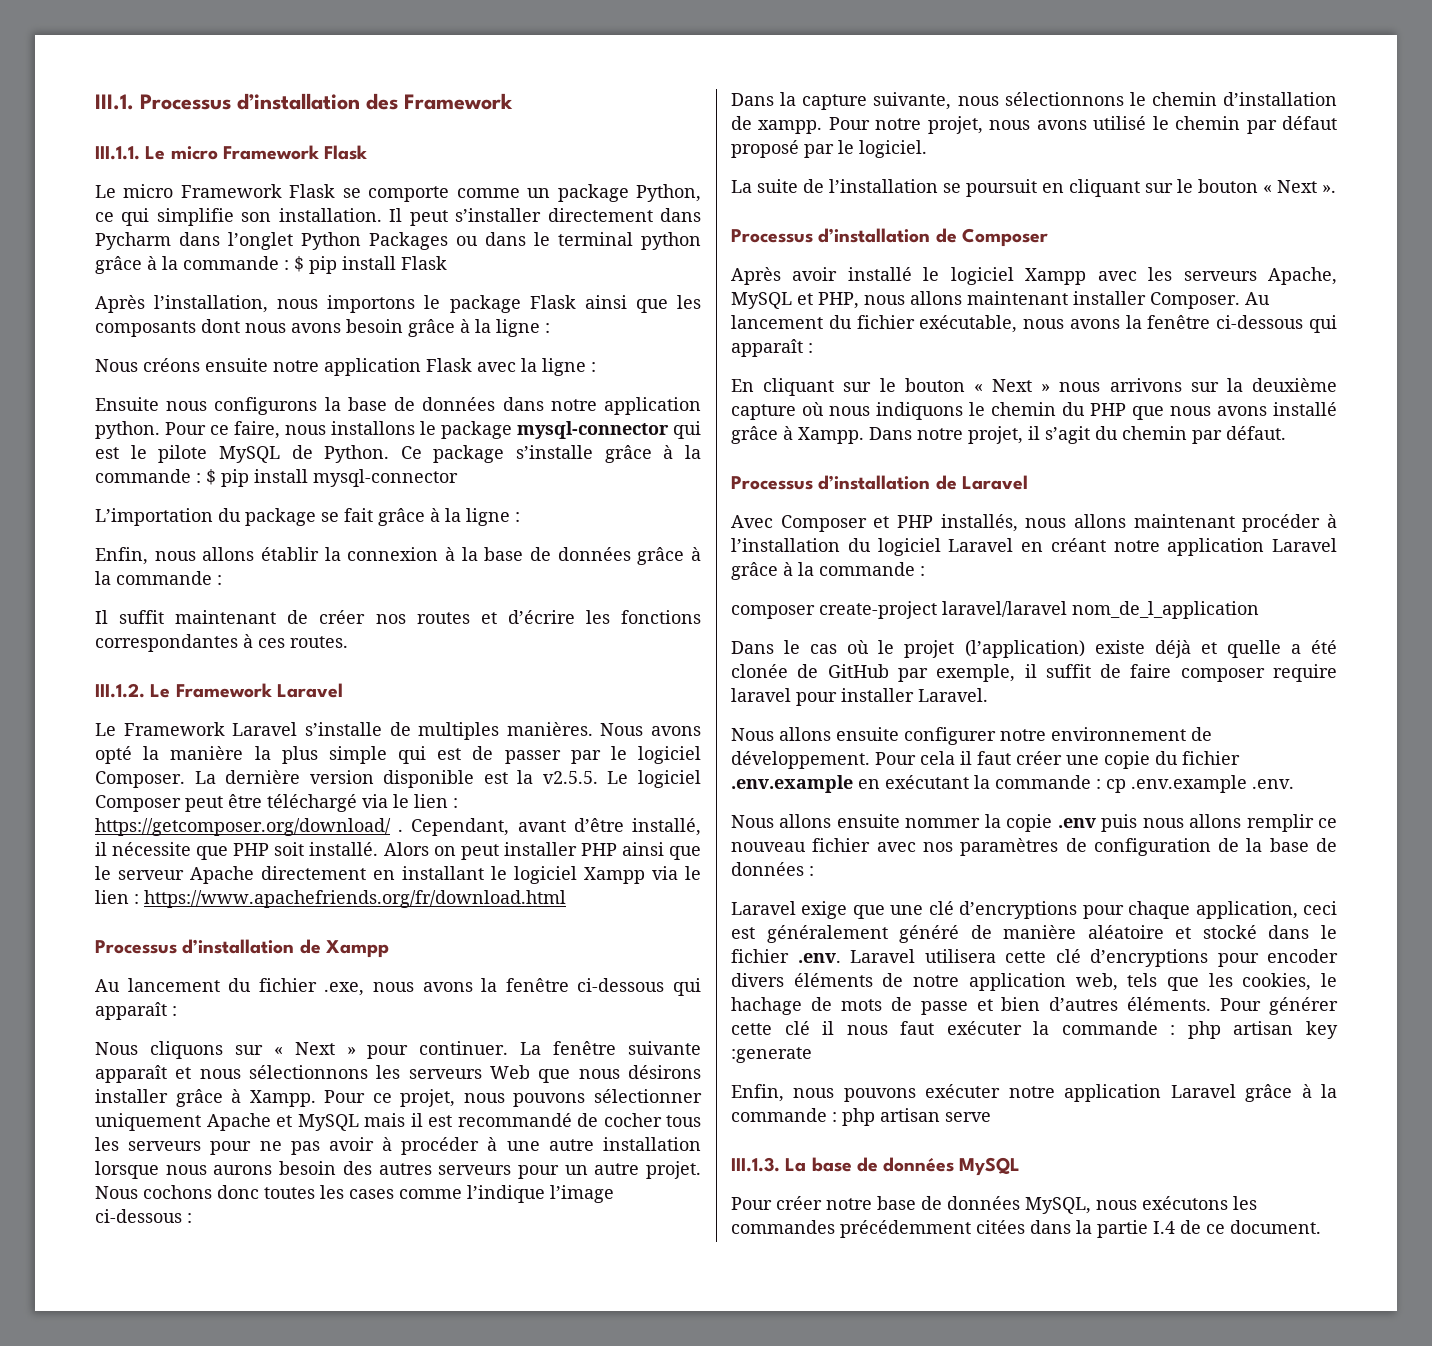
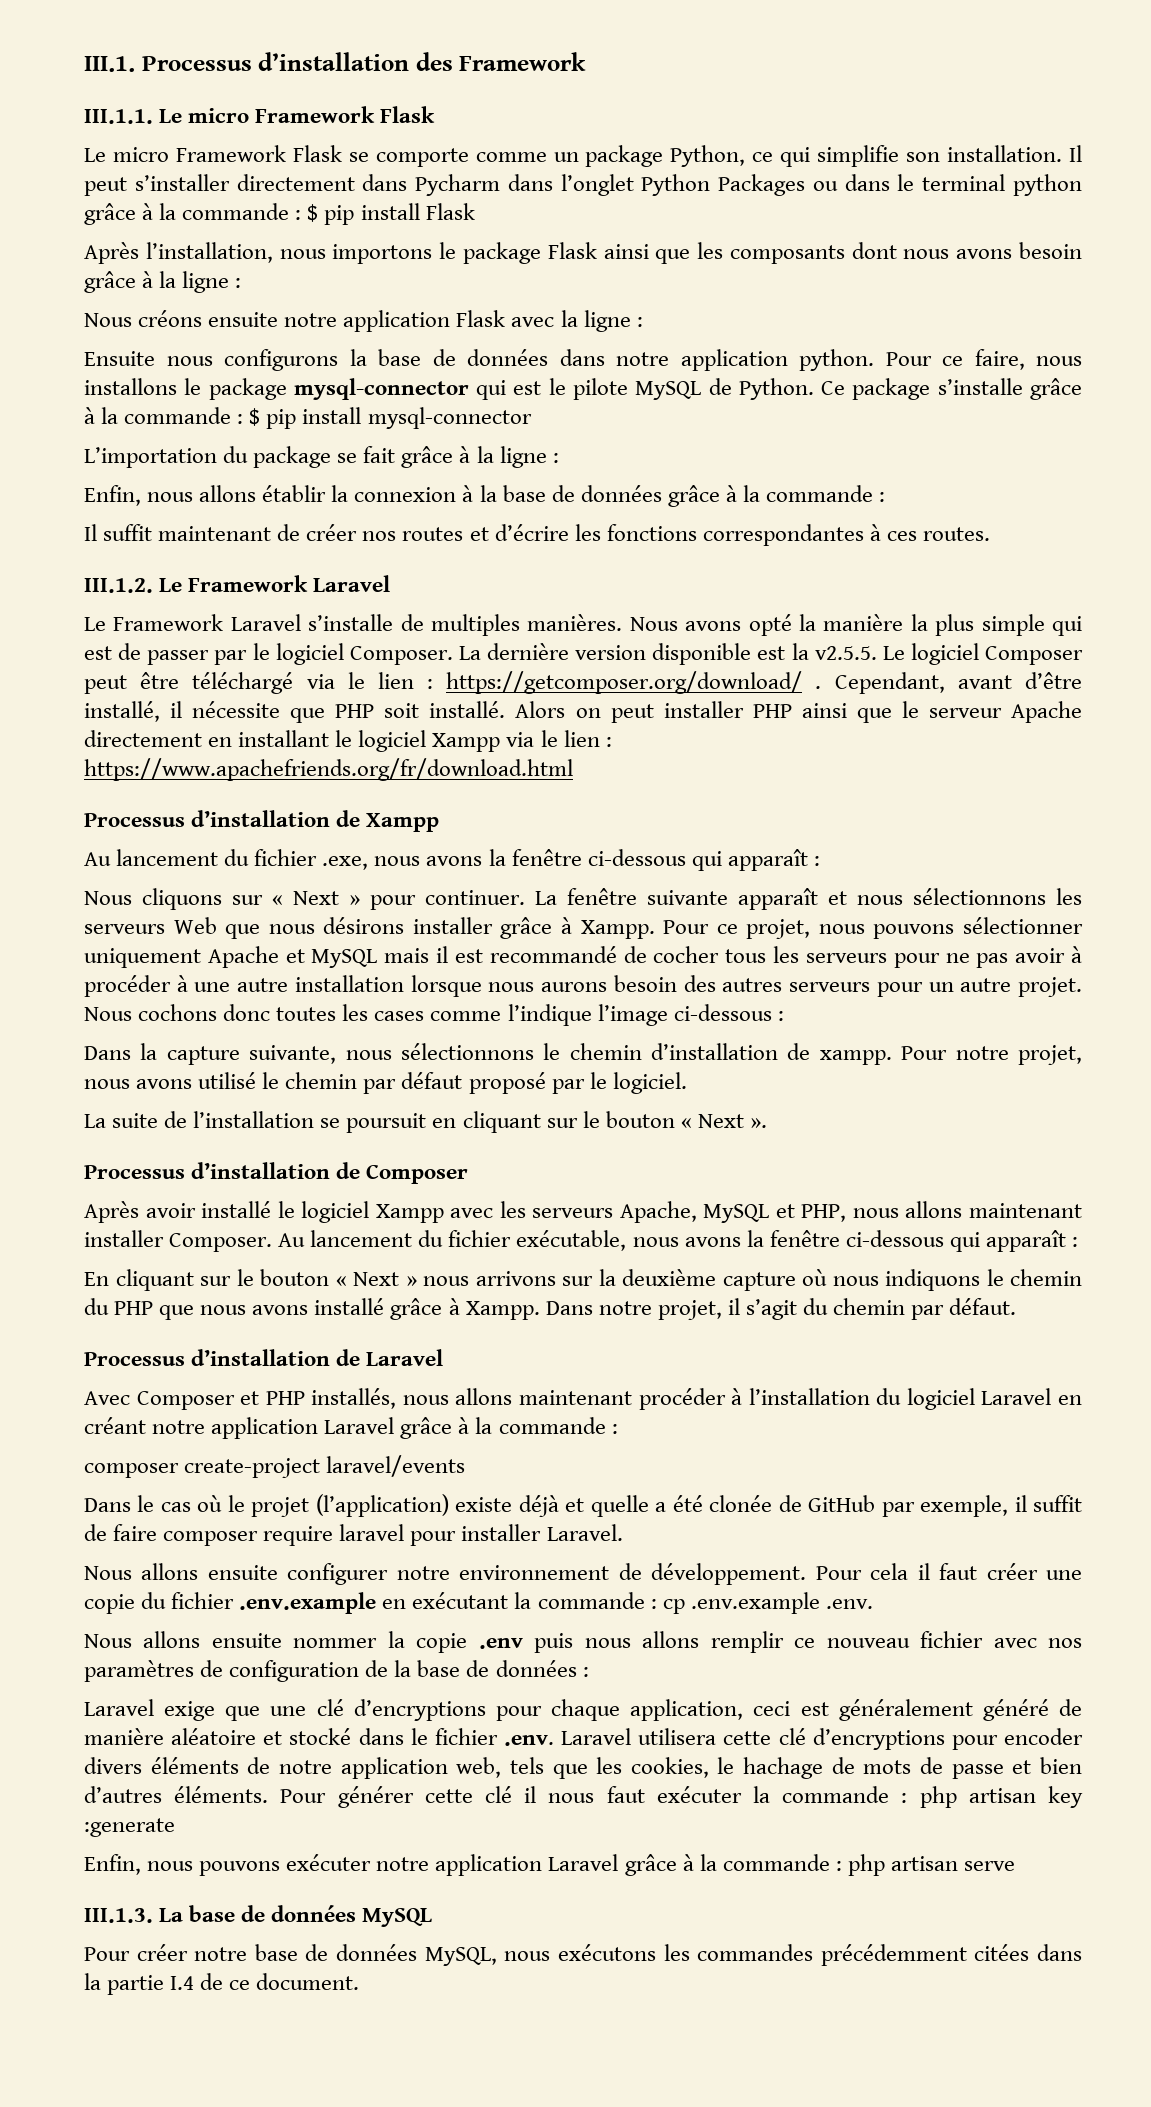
- composer create-project laravel/laravel nom_de_l_application
+ composer create-project laravel/events

